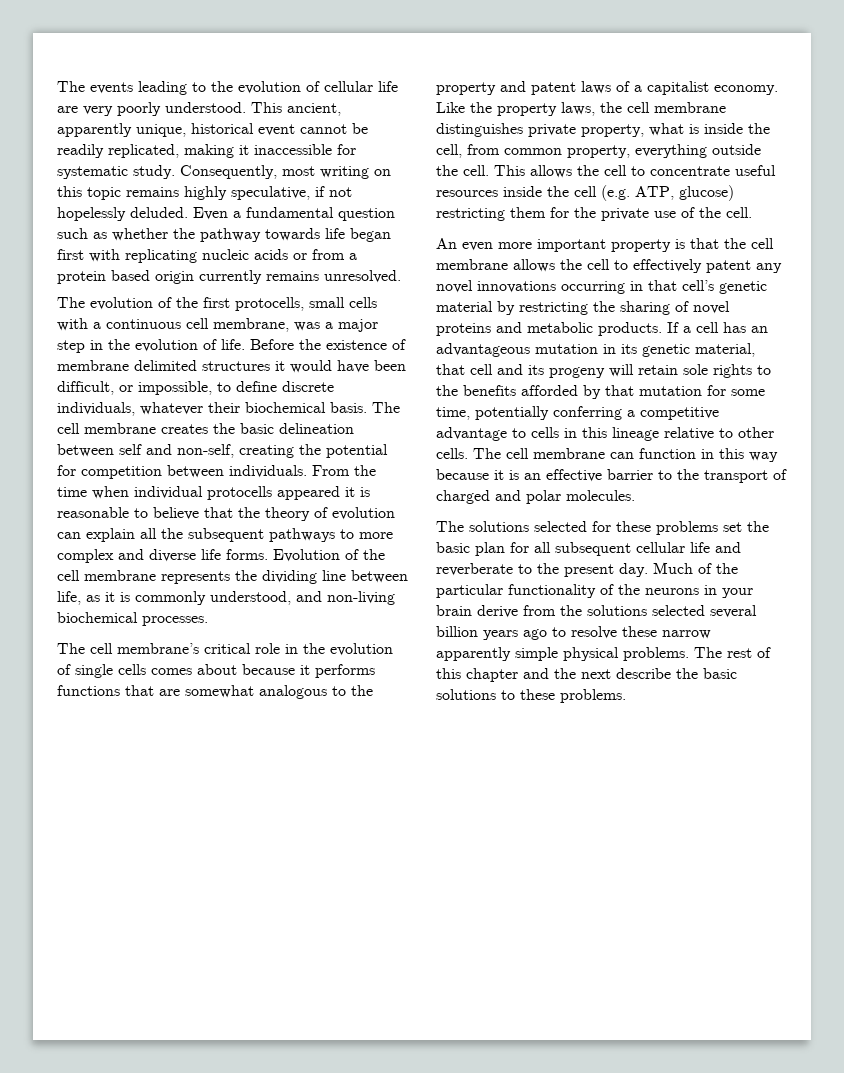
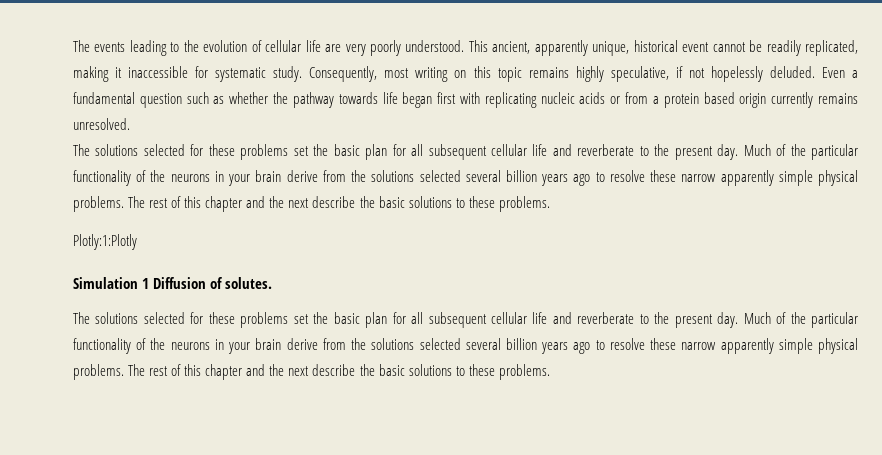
  Even a fundamental question such as whether the pathway towards life began first with replicating nucleic acids or from a protein based origin currently remains unresolved.
- The evolution of the first protocells, small cells with a continuous cell membrane, was a major step in the evolution of life. Before the existence of membrane delimited structures it would have been difficult, or impossible, to define discrete individuals, whatever their biochemical basis. The cell membrane creates the basic delineation between self and non-self, creating the potential for competition between individuals. From the time when individual protocells appeared it is reasonable to believe that the theory of evolution can explain all the subsequent pathways to more complex and diverse life forms. Evolution of the cell membrane represents the dividing line between life, as it is commonly understood, and non-living biochemical processes.
- The cell membrane’s critical role in the evolution of single cells comes about because it performs functions that are somewhat analogous to the property and patent laws of a capitalist economy. Like the property laws, the cell membrane distinguishes private property, what is inside the cell, from common property, everything outside the cell. This allows the cell to concentrate useful resources inside the cell (e.g. ATP, glucose) restricting them for the private use of the cell.
- An even more important property is that the cell membrane allows the cell to effectively patent any novel innovations occurring in that cell’s genetic material by restricting the sharing of novel proteins and metabolic products. If a cell has an advantageous mutation in its genetic material, that cell and its progeny will retain sole rights to the benefits afforded by that mutation for some time, potentially conferring a competitive advantage to cells in this lineage relative to other cells. The cell membrane can function in this way because it is an effective barrier to the transport of charged and polar molecules.
+ The solutions selected for these problems set the basic plan for all subsequent cellular life and reverberate to the present day. Much of the particular functionality of the neurons in your brain derive from the solutions selected several billion years ago to resolve these narrow apparently simple physical problems. The rest of this chapter and the next describe the basic solutions to these problems.
+ Plotly:1:Plotly
+ Simulation 1 Diffusion of solutes.

